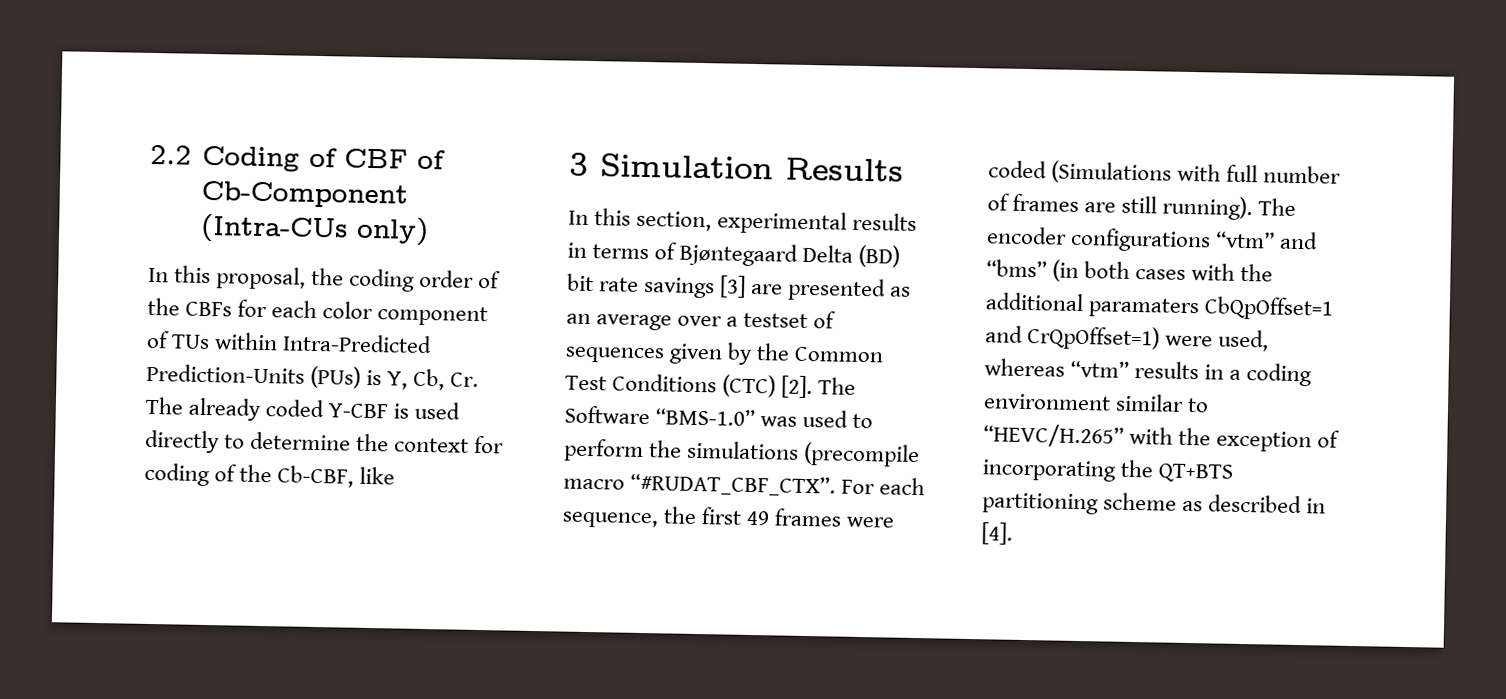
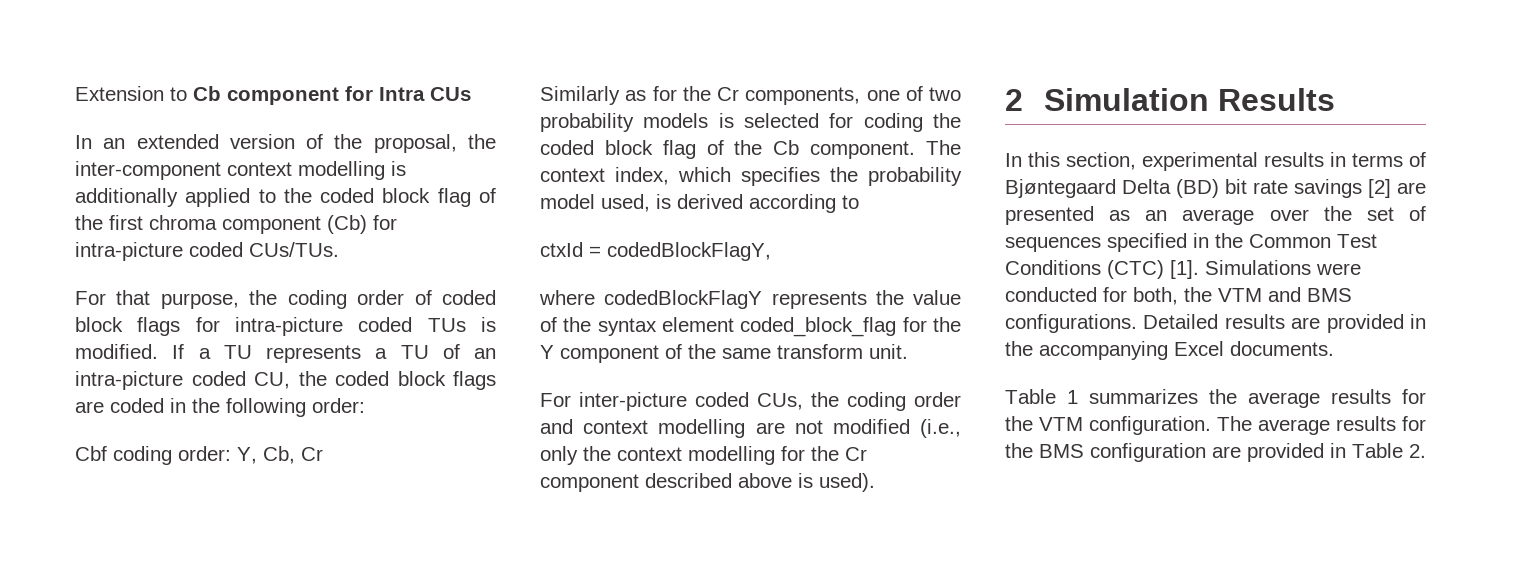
- 2.2 Coding of CBF of Cb-Component (Intra-CUs only)
- In this proposal, the coding order of the CBFs for each color component of TUs within Intra-Predicted Prediction-Units (PUs) is Y, Cb, Cr. The already coded Y-CBF is used directly to determine the context for coding of the Cb-CBF, like
- 3 Simulation Results
+ Extension to Cb component for Intra CUs
+ In an extended version of the proposal, the inter-component context modelling is additionally applied to the coded block flag of the first chroma component (Cb) for intra-picture coded CUs/TUs.
+ For that purpose, the coding order of coded block flags for intra-picture coded TUs is modified. If a TU represents a TU of an intra-picture coded CU, the coded block flags are coded in the following order:
+ Cbf coding order: Y, Cb, Cr
+ Similarly as for the Cr components, one of two probability models is selected for coding the coded block flag of the Cb component. The context index, which specifies the probability model used, is derived according to
+ ctxId = codedBlockFlagY,
+ where codedBlockFlagY represents the value of the syntax element coded_block_flag for the Y component of the same transform unit.
+ For inter-picture coded CUs, the coding order and context modelling are not modified (i.e., only the context modelling for the Cr component described above is used).
+ 2 Simulation Results
- In this section, experimental results in terms of Bjøntegaard Delta (BD) bit rate savings [3] are presented as an average over a testset of sequences given by the Common Test Conditions (CTC) [2]. The Software “BMS-1.0” was used to perform the simulations (precompile macro “#RUDAT_CBF_CTX”. For each sequence, the first 49 frames were coded (Simulations with full number of frames are still running). The encoder configurations “vtm” and “bms” (in both cases with the additional paramaters CbQpOffset=1 and CrQpOffset=1) were used, whereas “vtm” results in a coding environment similar to “HEVC/H.265” with the exception of incorporating the QT+BTS partitioning scheme as described in [4].
+ In this section, experimental results in terms of Bjøntegaard Delta (BD) bit rate savings [2] are presented as an average over the set of sequences specified in the Common Test Conditions (CTC) [1]. Simulations were conducted for both, the VTM and BMS configurations. Detailed results are provided in the accompanying Excel documents.
+ Table 1 summarizes the average results for the VTM configuration. The average results for the BMS configuration are provided in Table 2.

